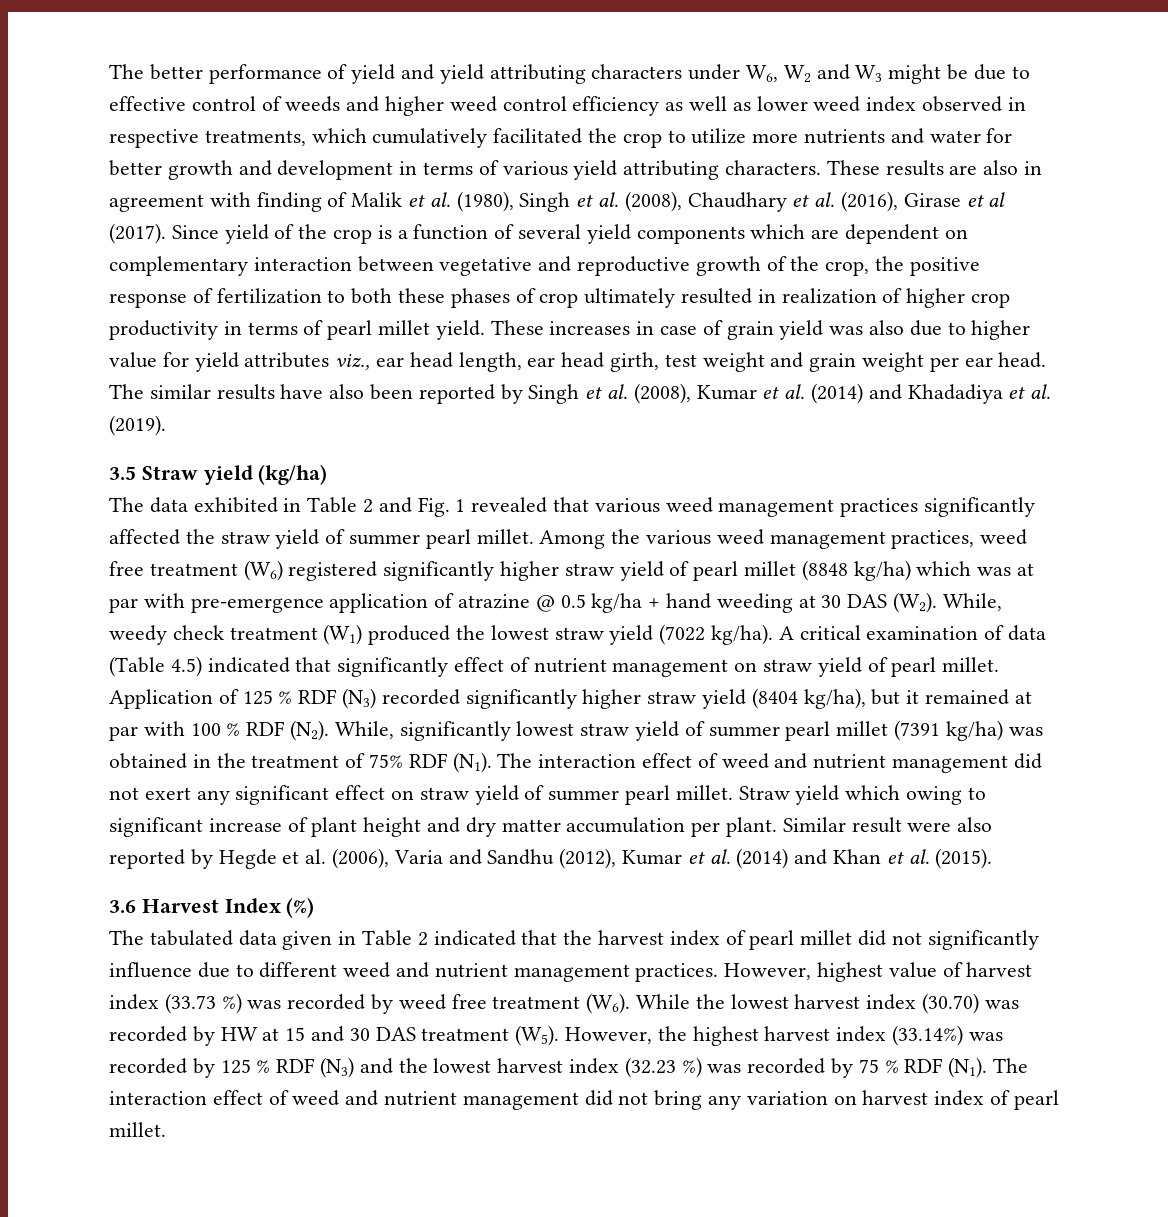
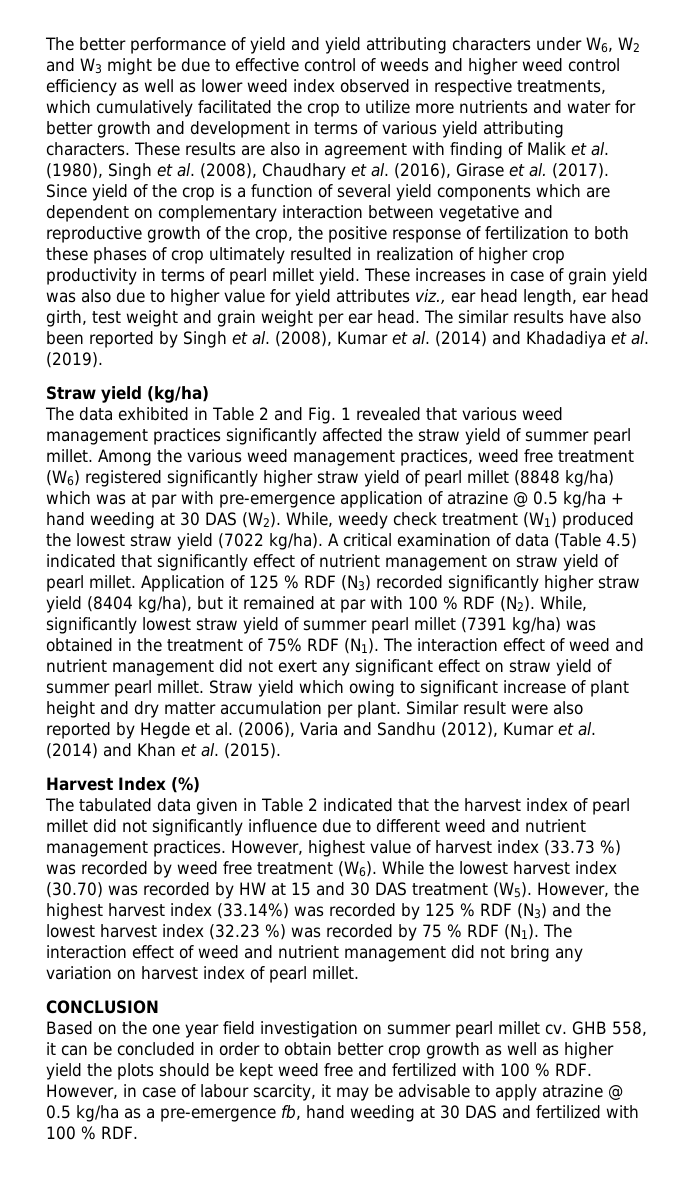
- These results are also in agreement with finding of Malik et al. (1980), Singh et al. (2008), Chaudhary et al. (2016), Girase et al (2017).
+ These results are also in agreement with finding of Malik et al. (1980), Singh et al. (2008), Chaudhary et al. (2016), Girase et al. (2017).
- 3.5 Straw yield (kg/ha)
+ Straw yield (kg/ha)
- 3.6 Harvest Index (%)
+ Harvest Index (%)
+ CONCLUSION
+ Based on the one year field investigation on summer pearl millet cv. GHB 558, it can be concluded in order to obtain better crop growth as well as higher yield the plots should be kept weed free and fertilized with 100 % RDF. However, in case of labour scarcity, it may be advisable to apply atrazine @ 0.5 kg/ha as a pre-emergence fb, hand weeding at 30 DAS and fertilized with 100 % RDF.

